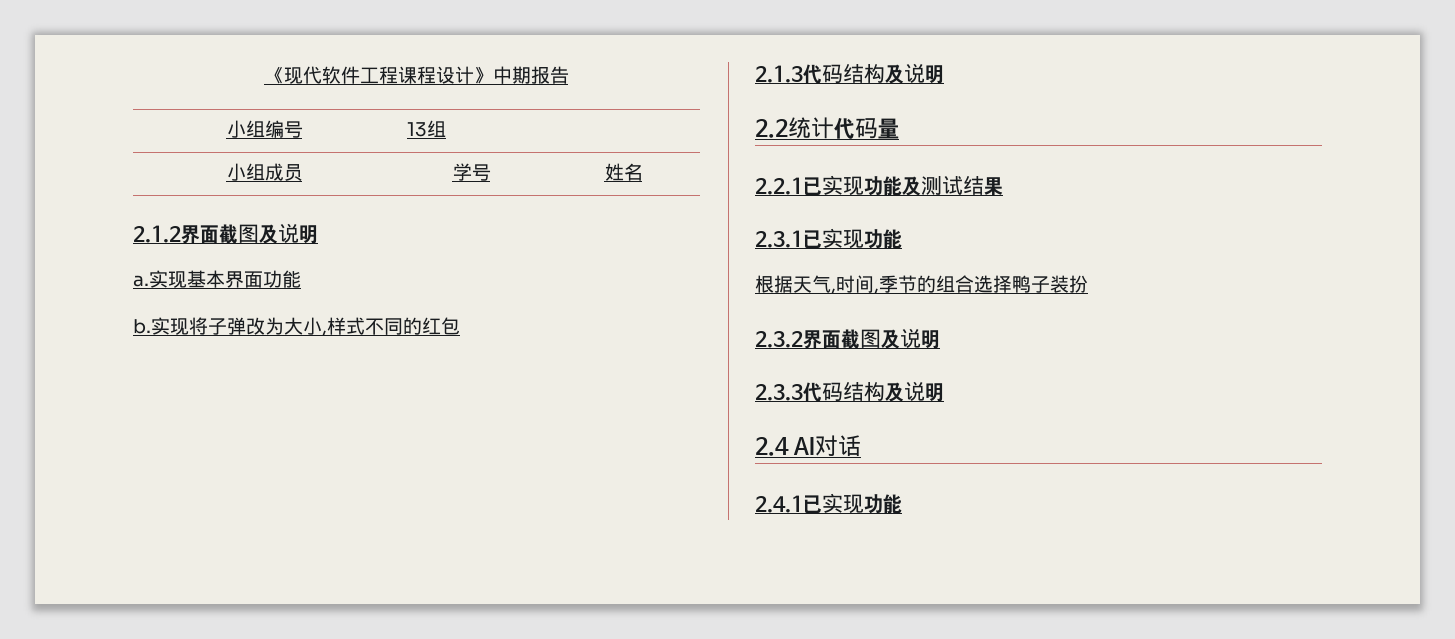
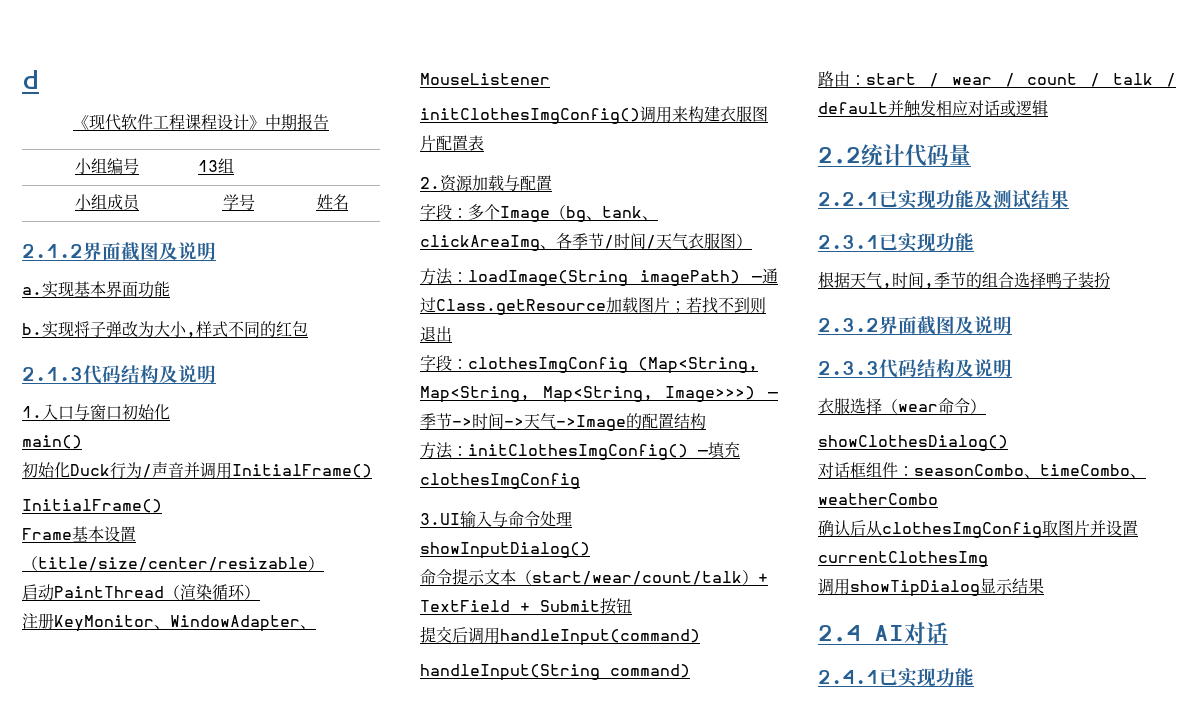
+ d
+ 1.入口与窗口初始化
+ main()
+ 初始化Duck行为/声音并调用InitialFrame()
+ InitialFrame()
+ Frame基本设置（title/size/center/resizable）
+ 启动PaintThread（渲染循环）
+ 注册KeyMonitor、WindowAdapter、MouseListener
+ initClothesImgConfig()调用来构建衣服图片配置表
+ 2.资源加载与配置
+ 字段：多个Image（bg、tank、clickAreaImg、各季节/时间/天气衣服图）
+ 方法：loadImage(String imagePath) —通过Class.getResource加载图片；若找不到则退出
+ 字段：clothesImgConfig (Map<String, Map<String, Map<String, Image>>>) —季节->时间->天气->Image的配置结构
+ 方法：initClothesImgConfig() —填充clothesImgConfig
+ 3.UI输入与命令处理
+ showInputDialog()
+ 命令提示文本（start/wear/count/talk）+ TextField + Submit按钮
+ 提交后调用handleInput(command)
+ handleInput(String command)
+ 路由：start / wear / count / talk / default并触发相应对话或逻辑
+ 衣服选择（wear命令）
+ showClothesDialog()
+ 对话框组件：seasonCombo、timeCombo、weatherCombo
+ 确认后从clothesImgConfig取图片并设置currentClothesImg
+ 调用showTipDialog显示结果

